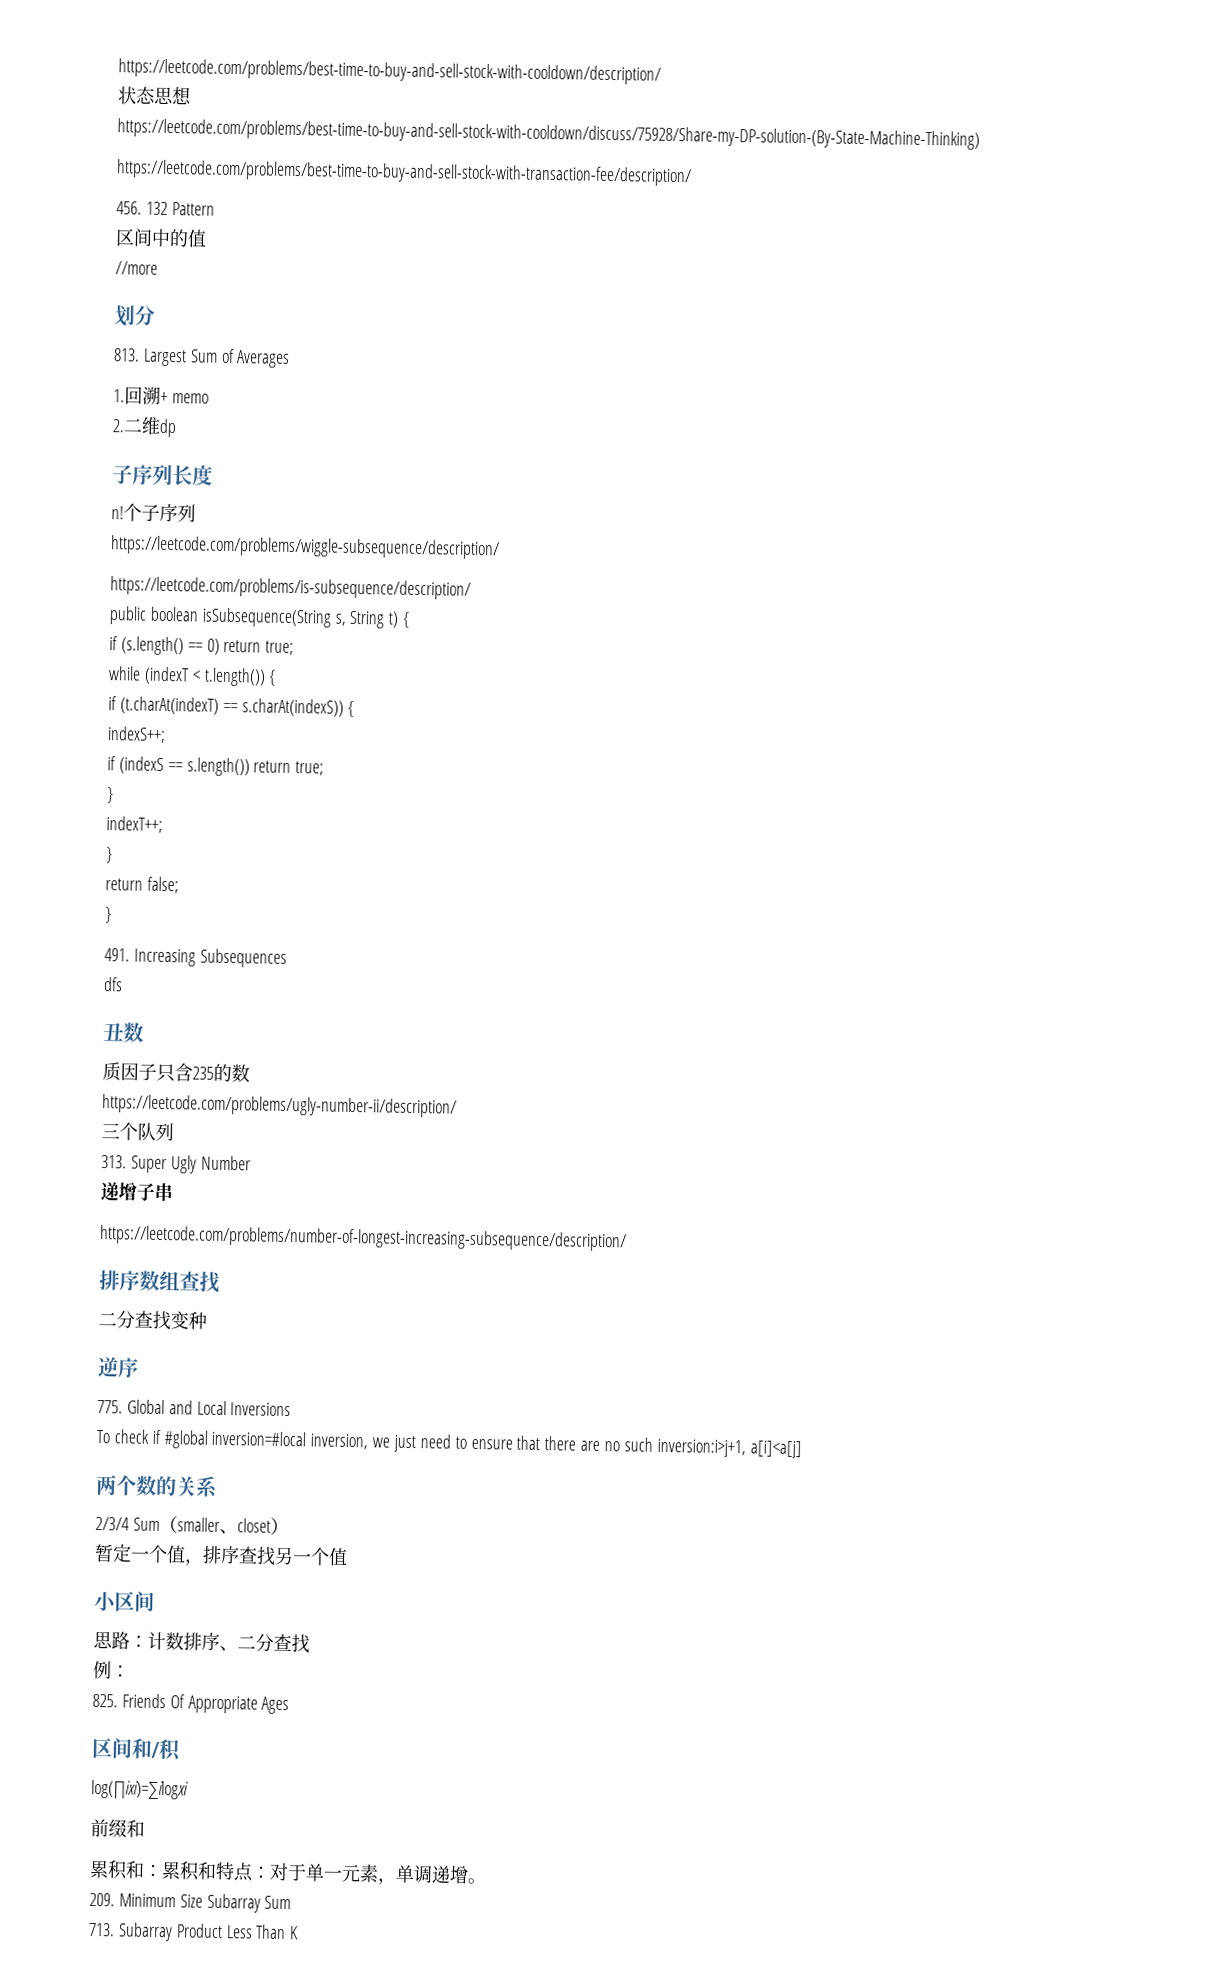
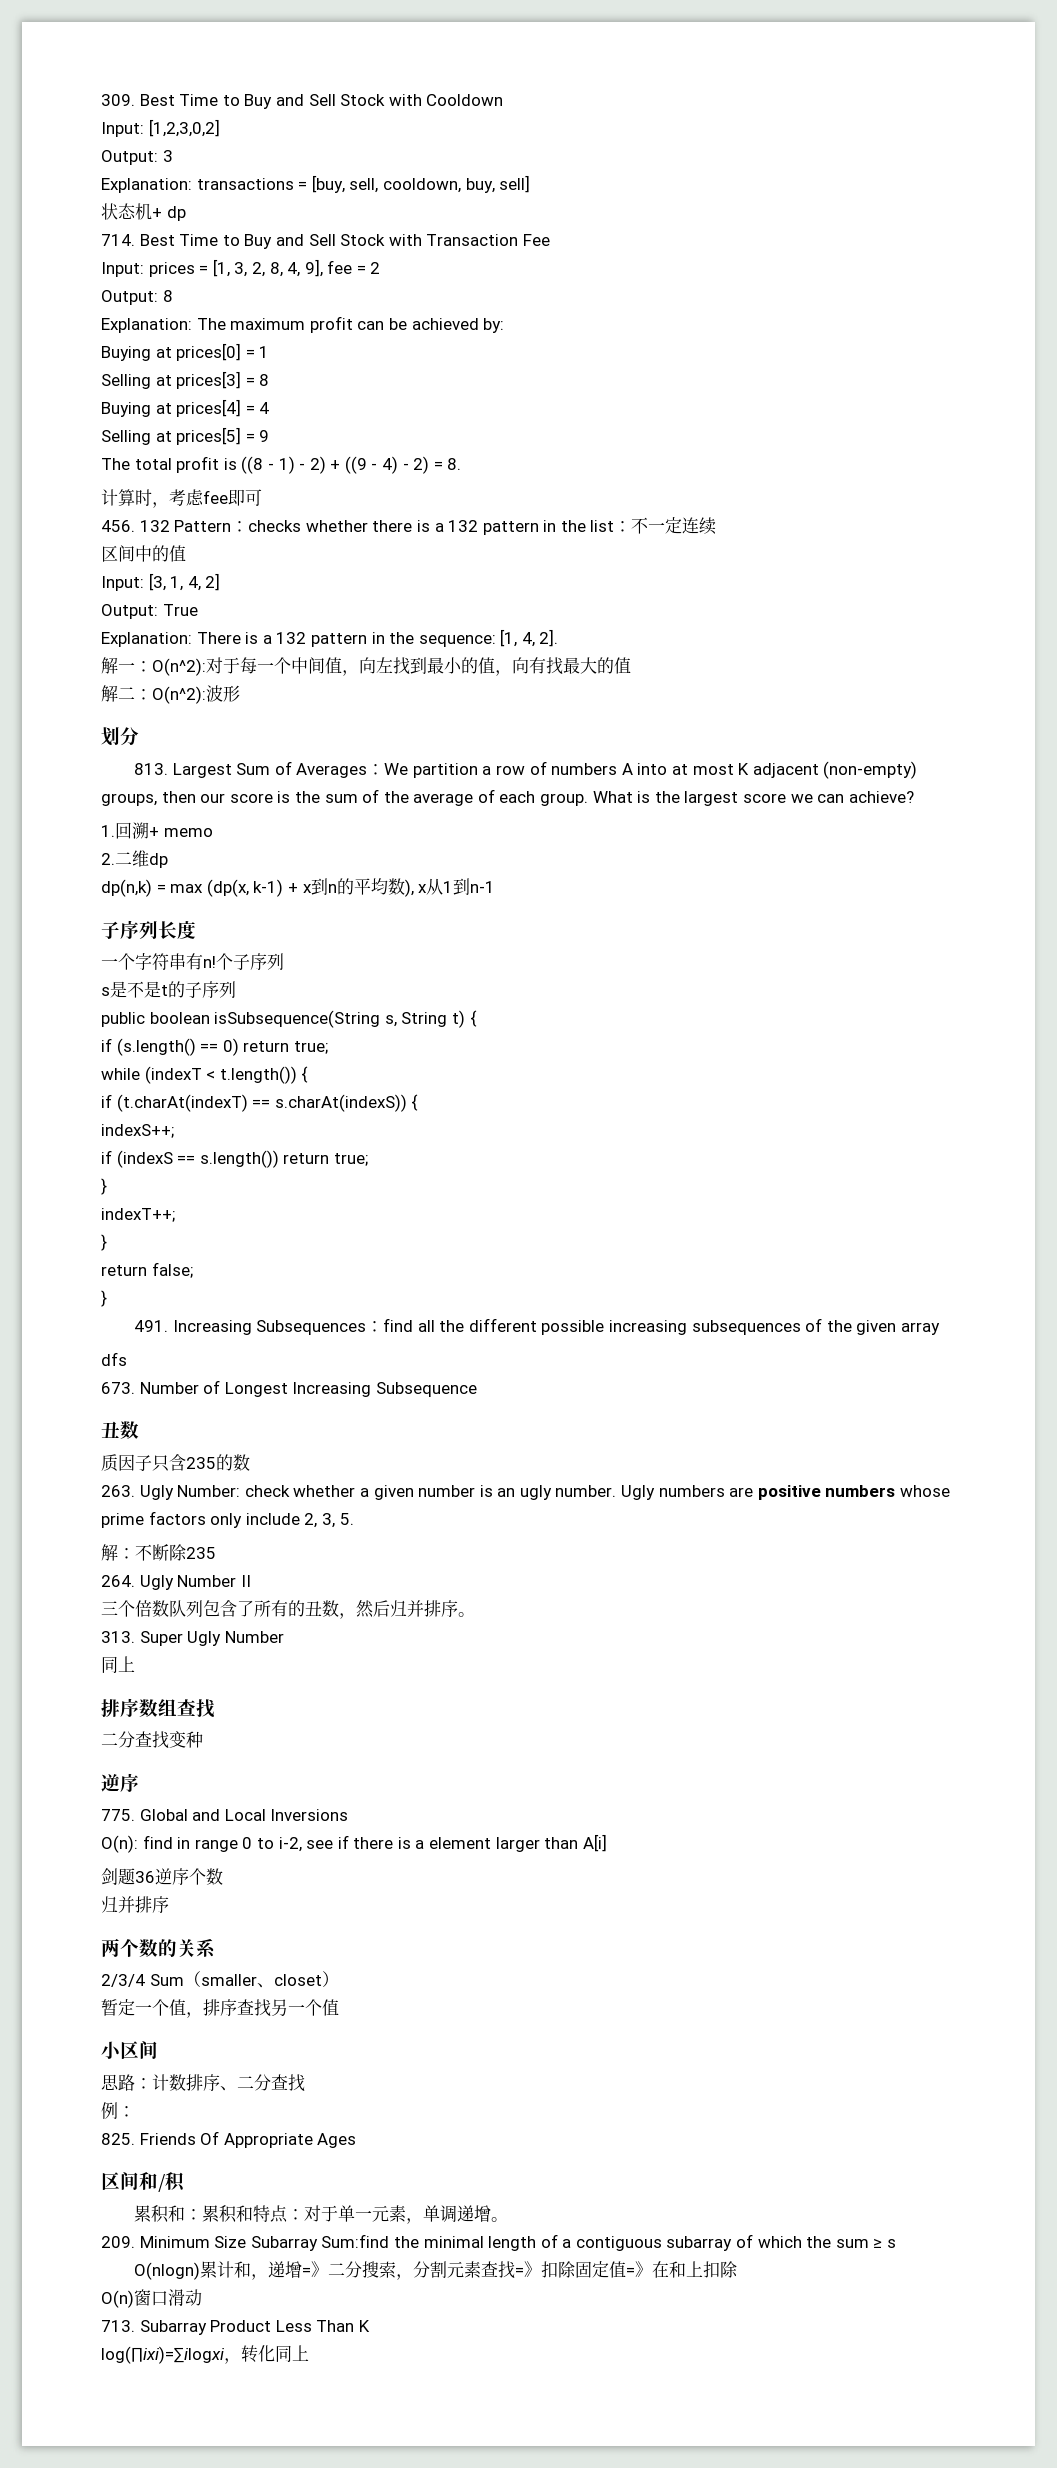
- https://leetcode.com/problems/best-time-to-buy-and-sell-stock-with-cooldown/description/
- 状态思想
- https://leetcode.com/problems/best-time-to-buy-and-sell-stock-with-cooldown/discuss/75928/Share-my-DP-solution-(By-State-Machine-Thinking)
- https://leetcode.com/problems/best-time-to-buy-and-sell-stock-with-transaction-fee/description/
- 456. 132 Pattern
+ 309. Best Time to Buy and Sell Stock with Cooldown
+ Input: [1,2,3,0,2]
+ Output: 3
+ Explanation: transactions = [buy, sell, cooldown, buy, sell]
+ 状态机+ dp
+ 714. Best Time to Buy and Sell Stock with Transaction Fee
+ Input: prices = [1, 3, 2, 8, 4, 9], fee = 2
+ Output: 8
+ Explanation: The maximum profit can be achieved by:
+ Buying at prices[0] = 1
+ Selling at prices[3] = 8
+ Buying at prices[4] = 4
+ Selling at prices[5] = 9
+ The total profit is ((8 - 1) - 2) + ((9 - 4) - 2) = 8.
+ 计算时，考虑fee即可
+ 456. 132 Pattern：checks whether there is a 132 pattern in the list：不一定连续
  区间中的值
- //more
+ Input: [3, 1, 4, 2]
+ Output: True
+ Explanation: There is a 132 pattern in the sequence: [1, 4, 2].
+ 解一：O(n^2):对于每一个中间值，向左找到最小的值，向有找最大的值
+ 解二：O(n^2):波形
- 813. Largest Sum of Averages
+ 813. Largest Sum of Averages：We partition a row of numbers A into at most K adjacent (non-empty) groups, then our score is the sum of the average of each group. What is the largest score we can achieve?
+ dp(n,k) = max (dp(x, k-1) + x到n的平均数), x从1到n-1
- n!
+ 一个字符串有n!
- https://leetcode.com/problems/wiggle-subsequence/description/
- https://leetcode.com/problems/is-subsequence/description/
+ s是不是t的子序列
- 491. Increasing Subsequences
+ 491. Increasing Subsequences：find all the different possible increasing subsequences of the given array
  dfs
+ 673. Number of Longest Increasing Subsequence
- https://leetcode.com/problems/ugly-number-ii/description/
+ 263. Ugly Number: check whether a given number is an ugly number. Ugly numbers are positive numbers whose prime factors only include 2, 3, 5.
+ 解：不断除235
+ 264. Ugly Number II
- 三个队列
+ 三个倍数队列包含了所有的丑数，然后归并排序。
  313. Super Ugly Number
- 递增子串
- https://leetcode.com/problems/number-of-longest-increasing-subsequence/description/
+ 同上
- To check if #global inversion=#local inversion, we just need to ensure that there are no such inversion:i>j+1, a[i]<a[j]
+ O(n): find in range 0 to i-2, see if there is a element larger than A[i]
+ 剑题36逆序个数
+ 归并排序
- log(∏ixi)=∑ilogxi
- 前缀和
- 209. Minimum Size Subarray Sum
+ 209. Minimum Size Subarray Sum:find the minimal length of a contiguous subarray of which the sum ≥ s
+ O(nlogn)累计和，递增=》二分搜索，分割元素查找=》扣除固定值=》在和上扣除
+ O(n)窗口滑动
+ log(∏ixi)=∑ilogxi，转化同上

